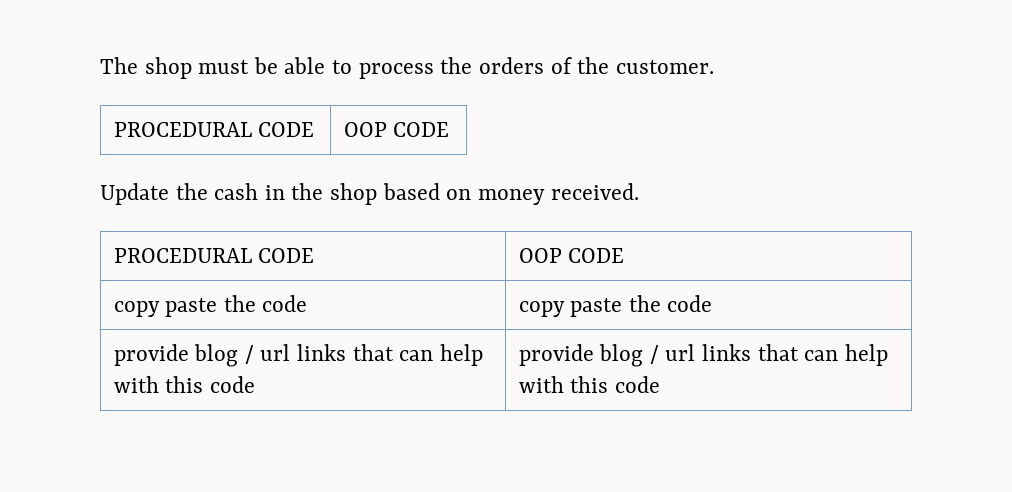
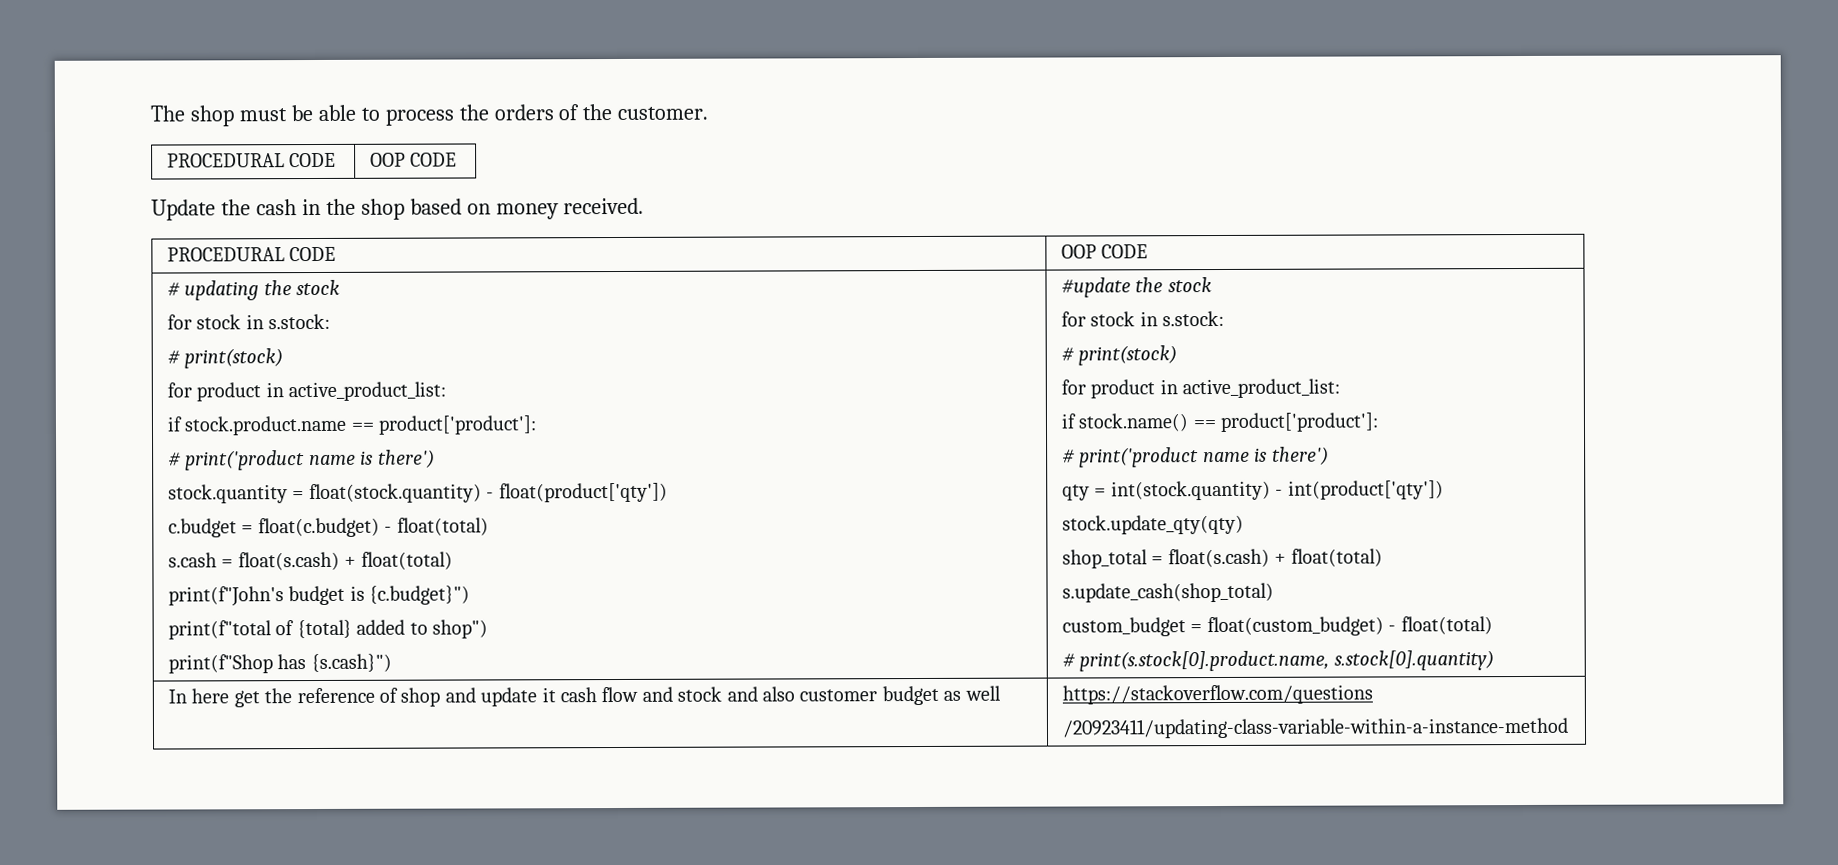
- copy paste the code | copy paste the code
- provide blog / url links that can help with this code | provide blog / url links that can help with this code
+ # updating the stock
+ for stock in s.stock:
+ # print(stock)
+ for product in active_product_list:
+ if stock.product.name == product['product']:
+ # print('product name is there')
+ stock.quantity = float(stock.quantity) - float(product['qty'])
+ c.budget = float(c.budget) - float(total)
+ s.cash = float(s.cash) + float(total)
+ print(f"John's budget is {c.budget}")
+ print(f"total of {total} added to shop")
+ print(f"Shop has {s.cash}") | #update the stock
+ for stock in s.stock:
+ # print(stock)
+ for product in active_product_list:
+ if stock.name() == product['product']:
+ # print('product name is there')
+ qty = int(stock.quantity) - int(product['qty'])
+ stock.update_qty(qty)
+ shop_total = float(s.cash) + float(total)
+ s.update_cash(shop_total)
+ custom_budget = float(custom_budget) - float(total)
+ # print(s.stock[0].product.name, s.stock[0].quantity)
+ In here get the reference of shop and update it cash flow and stock and also customer budget as well | https://stackoverflow.com/questions
+ /20923411/updating-class-variable-within-a-instance-method

